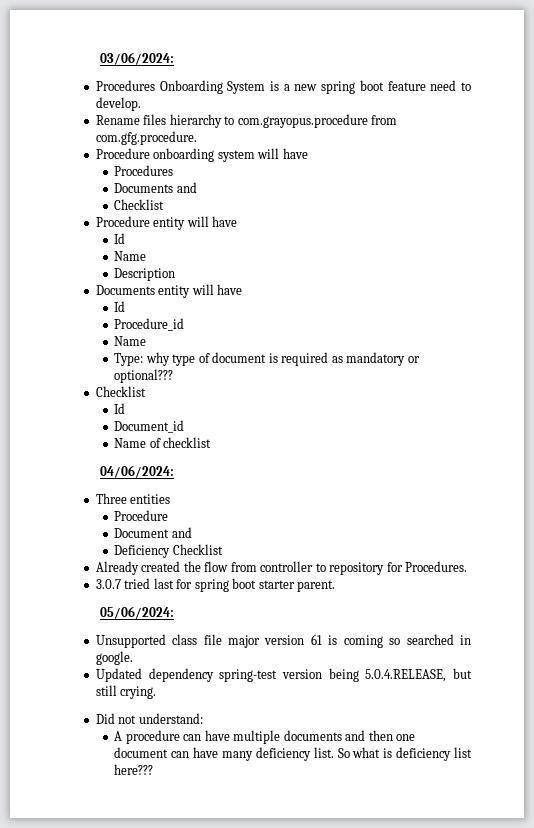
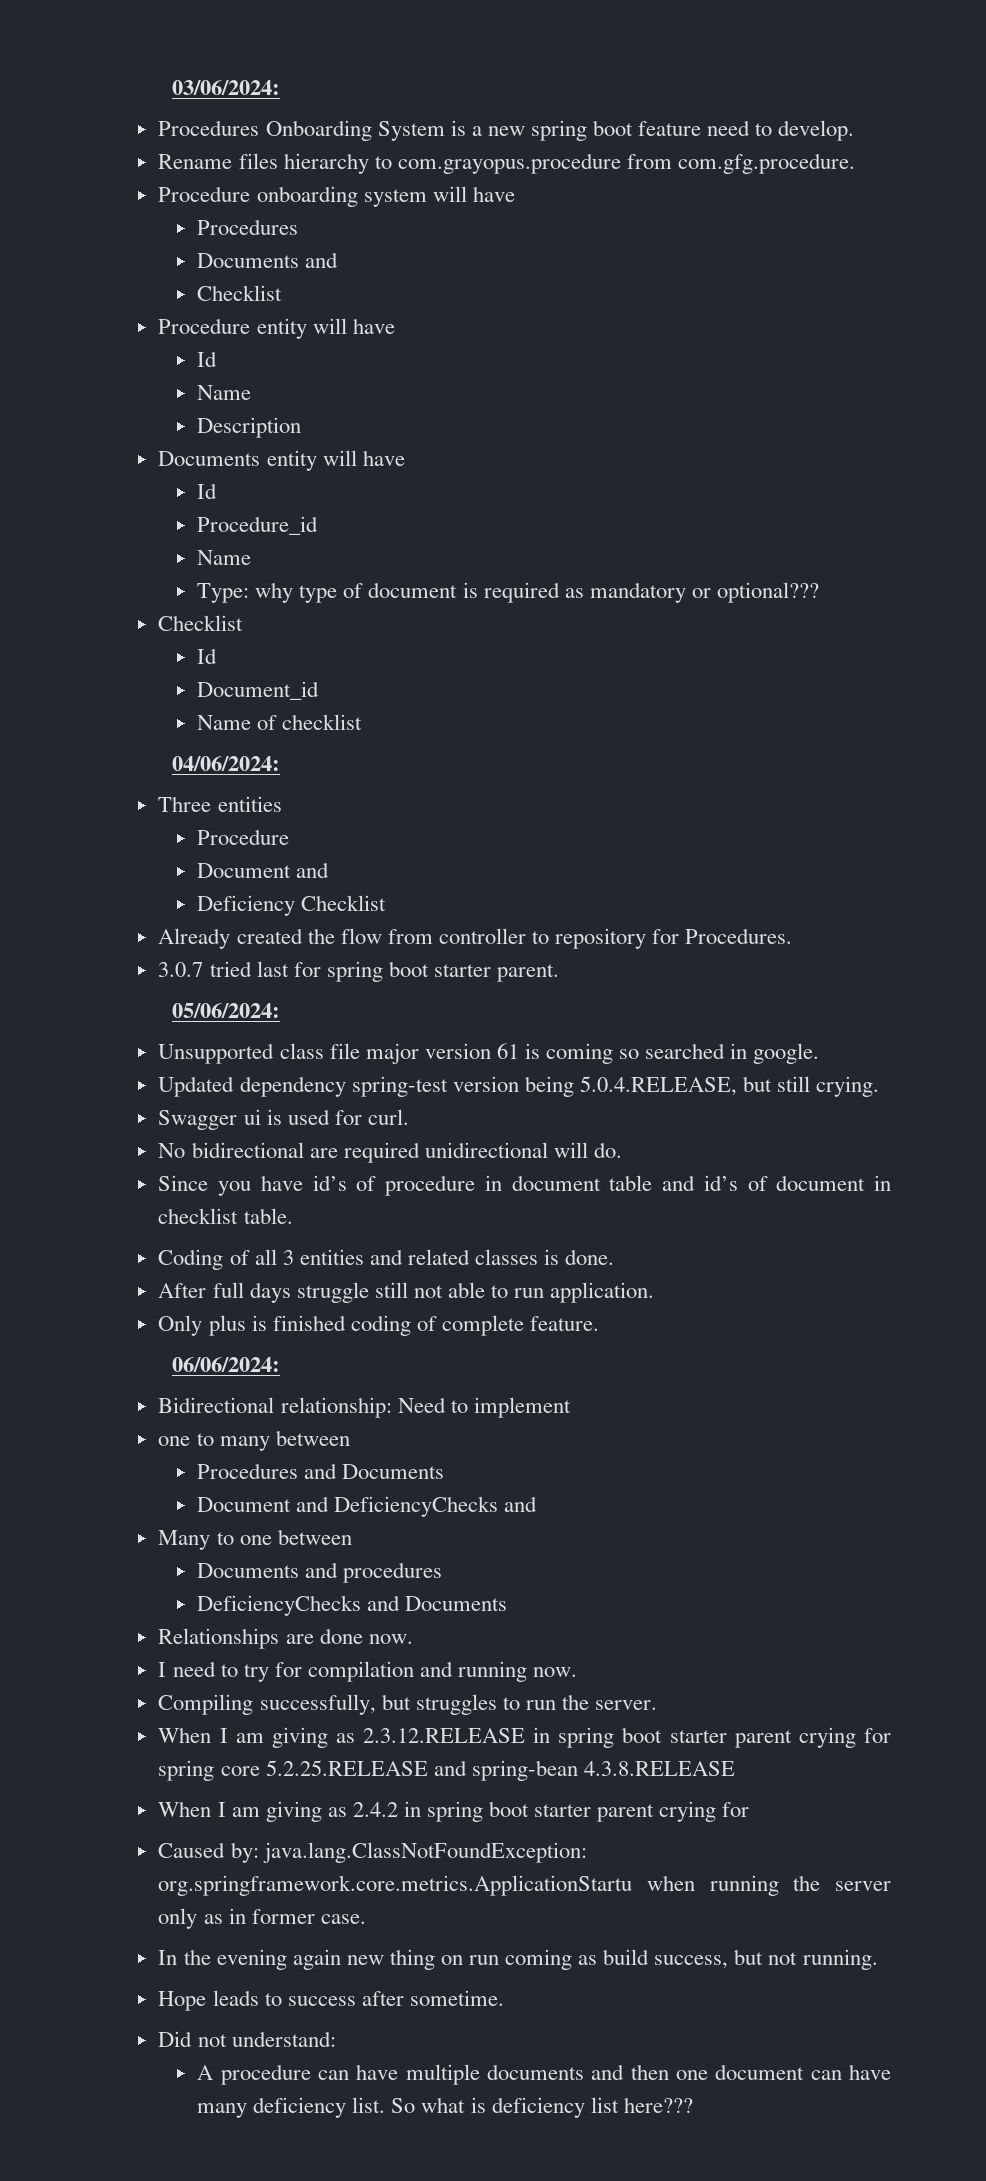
+ Swagger ui is used for curl.
+ No bidirectional are required unidirectional will do.
+ Since you have id’s of procedure in document table and id’s of document in checklist table.
+ Coding of all 3 entities and related classes is done.
+ After full days struggle still not able to run application.
+ Only plus is finished coding of complete feature.
+ 06/06/2024:
+ Bidirectional relationship: Need to implement
+ one to many between
+ Procedures and Documents
+ Document and DeficiencyChecks and
+ Many to one between
+ Documents and procedures
+ DeficiencyChecks and Documents
+ Relationships are done now.
+ I need to try for compilation and running now.
+ Compiling successfully, but struggles to run the server.
+ When I am giving as 2.3.12.RELEASE in spring boot starter parent crying for spring core 5.2.25.RELEASE and spring-bean 4.3.8.RELEASE
+ When I am giving as 2.4.2 in spring boot starter parent crying for
+ Caused by: java.lang.ClassNotFoundException: org.springframework.core.metrics.ApplicationStartu when running the server only as in former case.
+ In the evening again new thing on run coming as build success, but not running.
+ Hope leads to success after sometime.

